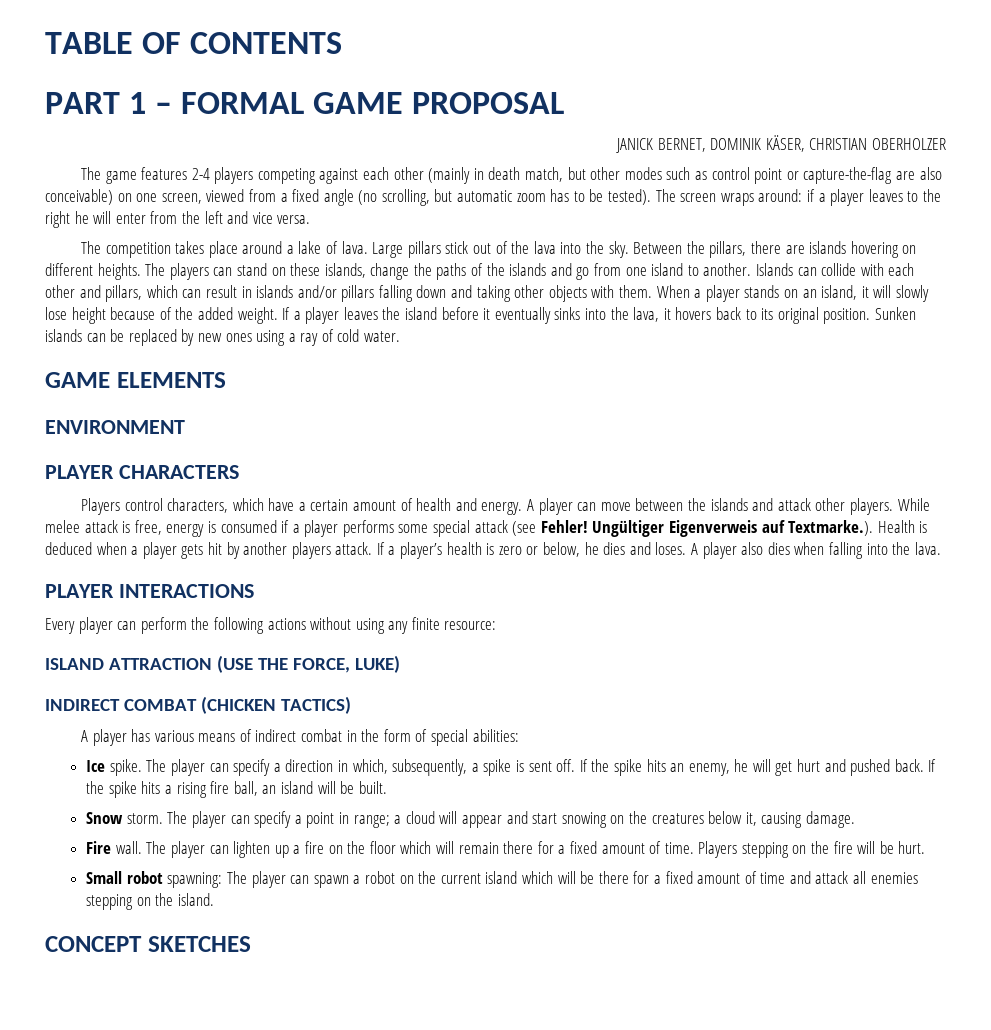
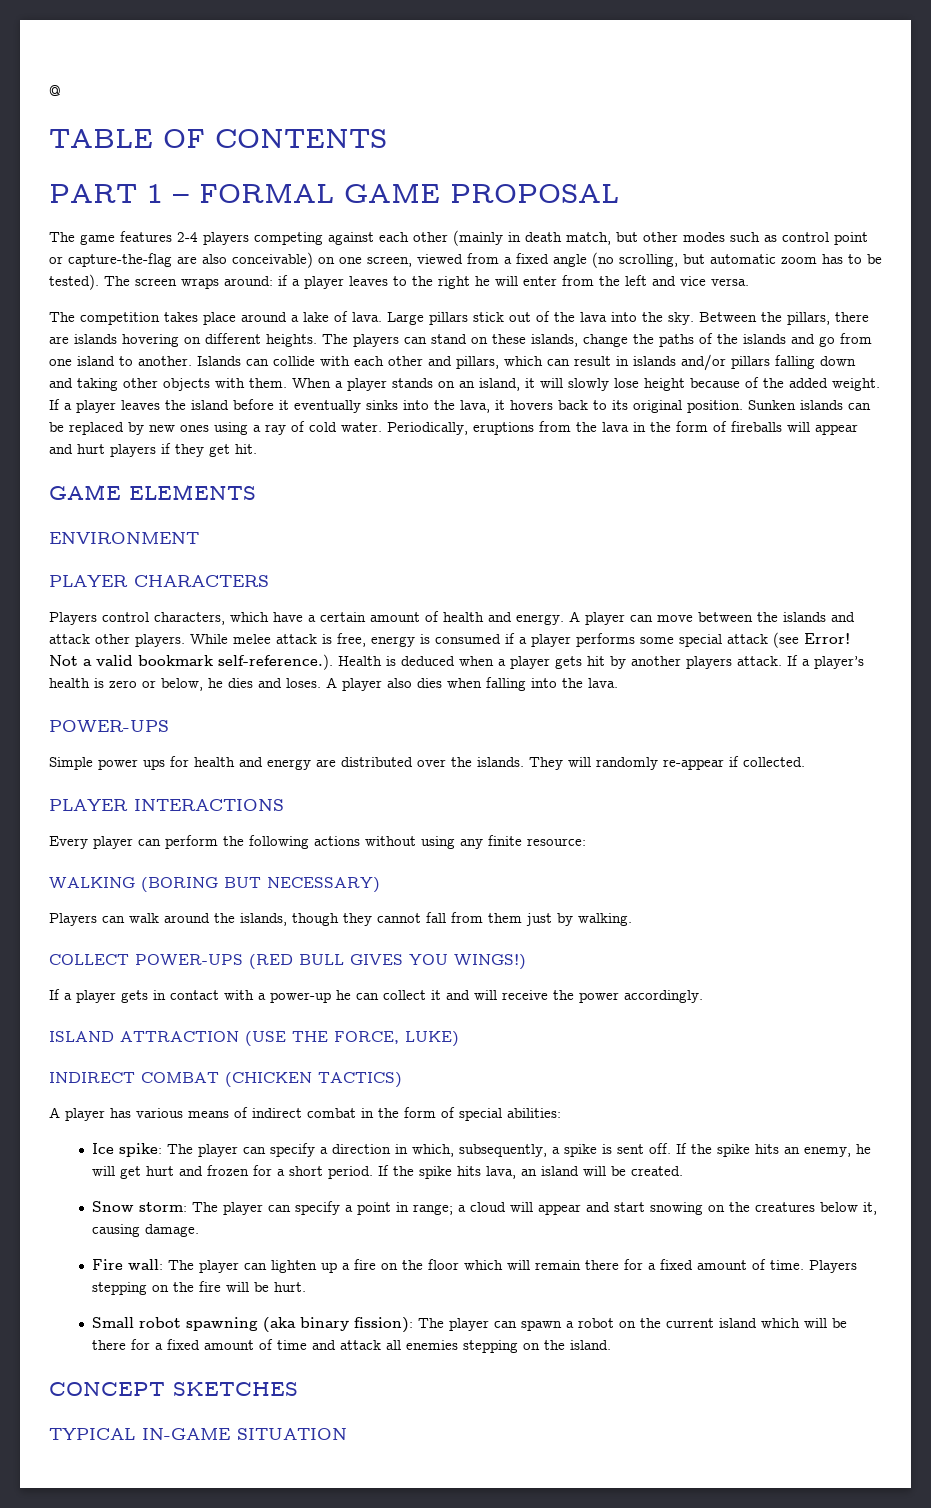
+ @
- JANICK BERNET, DOMINIK KÄSER, CHRISTIAN OBERHOLZER
+ Periodically, eruptions from the lava in the form of fireballs will appear and hurt players if they get hit.
- While melee attack is free, energy is consumed if a player performs some special attack (see Fehler! Ungültiger Eigenverweis auf Textmarke.). Health is deduced when a player gets hit by another players attack.
+ While melee attack is free, energy is consumed if a player performs some special attack (see Error! Not a valid bookmark self-reference.). Health is deduced when a player gets hit by another players attack.
  A player also dies when falling into the lava.
+ POWER-UPS
+ Simple power ups for health and energy are distributed over the islands. They will randomly re-appear if collected.
+ WALKING (BORING BUT NECESSARY)
+ Players can walk around the islands, though they cannot fall from them just by walking.
+ COLLECT POWER-UPS (RED BULL GIVES YOU WINGS!)
+ If a player gets in contact with a power-up he can collect it and will receive the power accordingly.
- Ice spike. The player can specify a direction in which, subsequently, a spike is sent off.
+ Ice spike: The player can specify a direction in which, subsequently, a spike is sent off.
- If the spike hits an enemy, he will get hurt and pushed back. If the spike hits a rising fire ball, an island will be built.
+ If the spike hits an enemy, he will get hurt and frozen for a short period. If the spike hits lava, an island will be created.
- Snow storm. The player can specify a point in range; a cloud will appear and start snowing on the creatures below it, causing damage.
+ Snow storm: The player can specify a point in range; a cloud will appear and start snowing on the creatures below it, causing damage.
- Fire wall. The player can lighten up a fire on the floor which will remain there for a fixed amount of time.
+ Fire wall: The player can lighten up a fire on the floor which will remain there for a fixed amount of time.
- Small robot spawning: The player can spawn a robot on the current island which will be there for a fixed amount of time and attack all enemies stepping on the island.
+ Small robot spawning (aka binary fission): The player can spawn a robot on the current island which will be there for a fixed amount of time and attack all enemies stepping on the island.
+ TYPICAL IN-GAME SITUATION

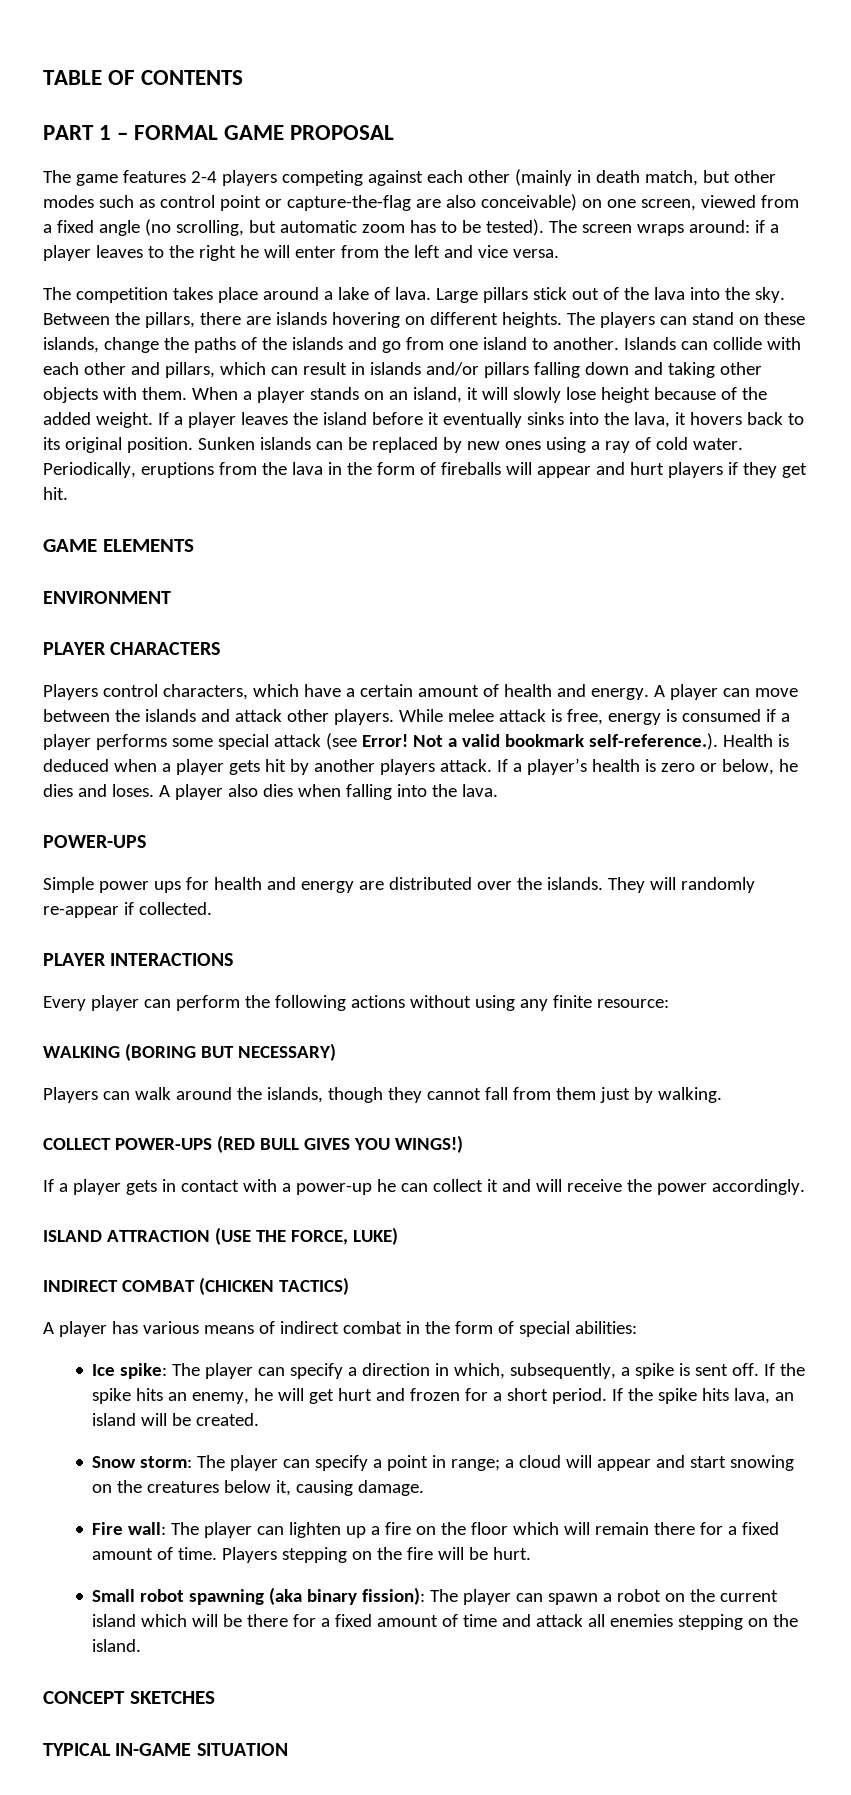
- @

